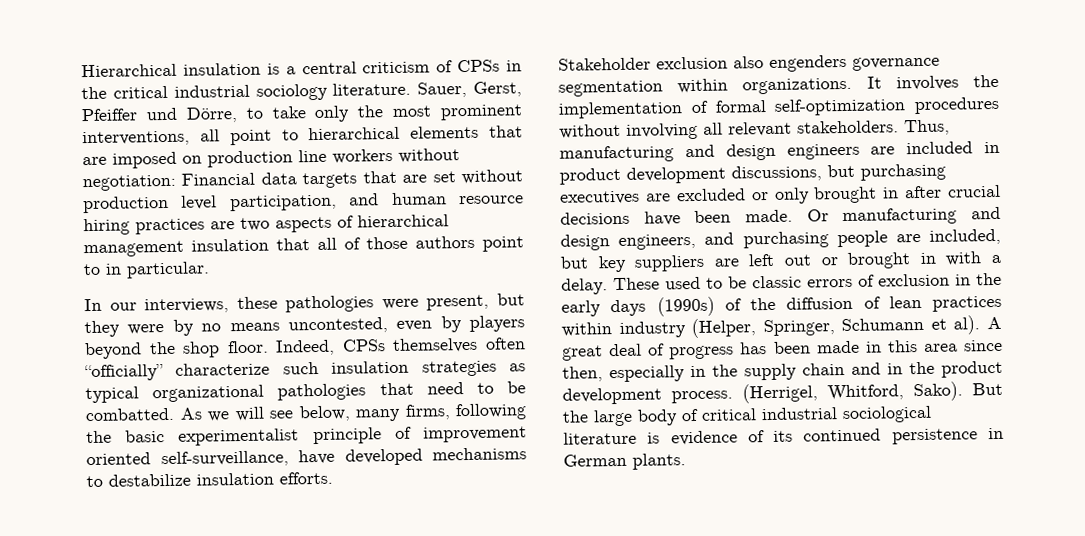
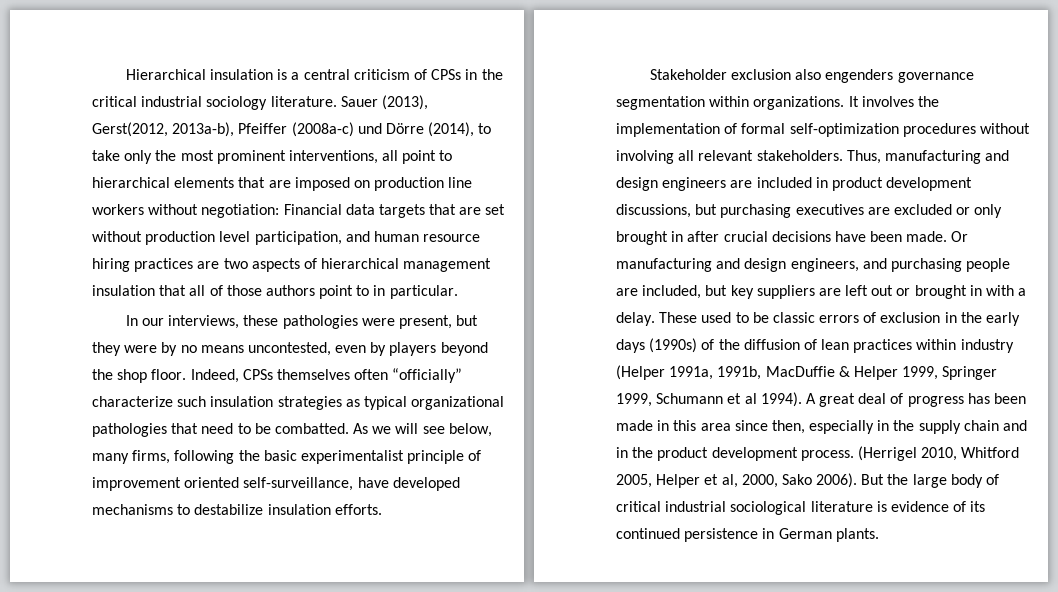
- Sauer, Gerst, Pfeiffer und Dörre, to take only the most prominent interventions, all point to hierarchical elements that are imposed on production line workers without negotiation: Financial data targets that are set without production level participation, and human resource hiring practices are two aspects of hierarchical management insulation that all of those authors point to in particular.
+ Sauer (2013), Gerst(2012, 2013a-b), Pfeiffer (2008a-c) und Dörre (2014), to take only the most prominent interventions, all point to hierarchical elements that are imposed on production line workers without negotiation: Financial data targets that are set without production level participation, and human resource hiring practices are two aspects of hierarchical management insulation that all of those authors point to in particular.
- These used to be classic errors of exclusion in the early days (1990s) of the diffusion of lean practices within industry (Helper, Springer, Schumann et al).
+ These used to be classic errors of exclusion in the early days (1990s) of the diffusion of lean practices within industry (Helper 1991a, 1991b, MacDuffie & Helper 1999, Springer 1999, Schumann et al 1994).
- (Herrigel, Whitford, Sako).
+ (Herrigel 2010, Whitford 2005, Helper et al, 2000, Sako 2006).

